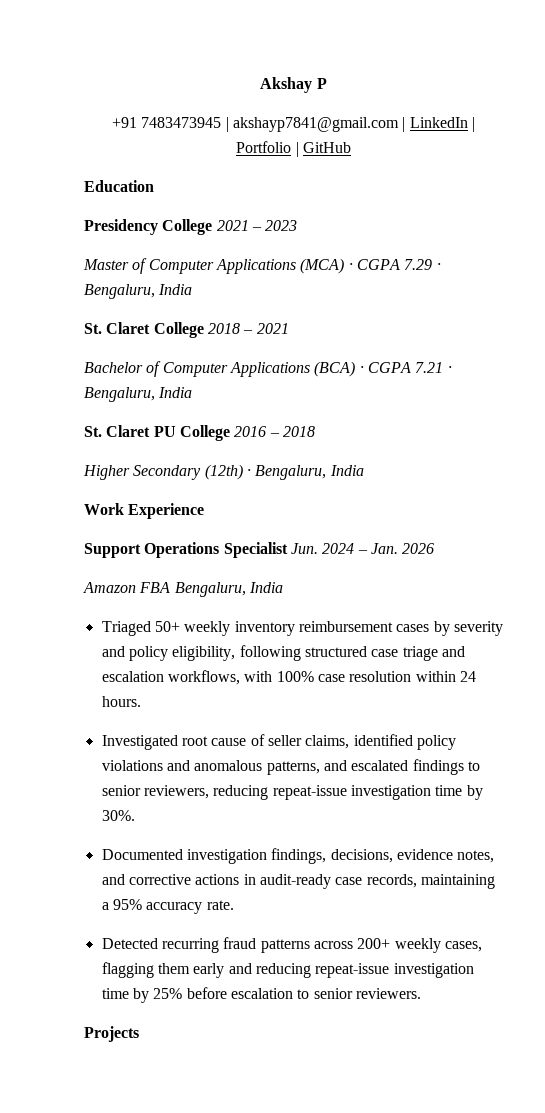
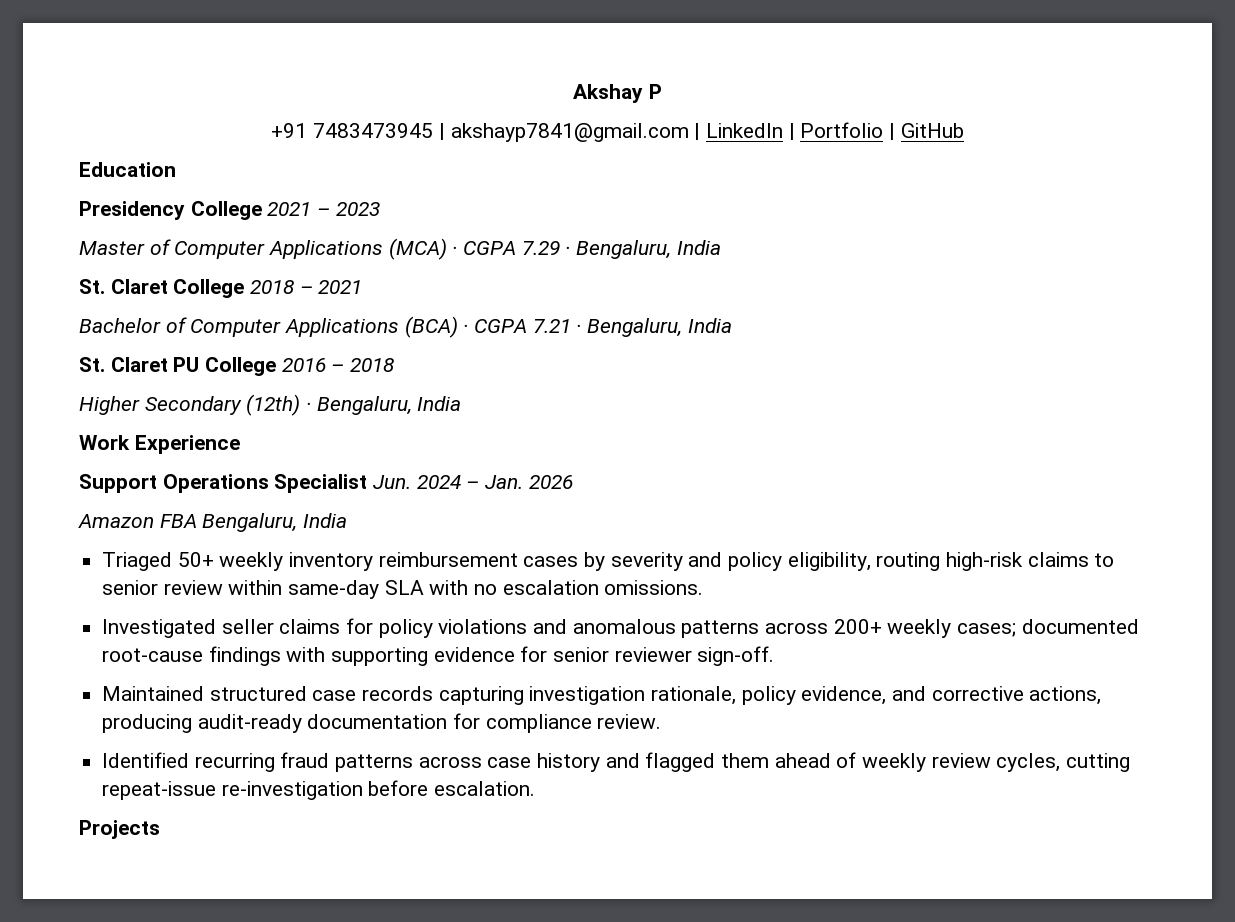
- Triaged 50+ weekly inventory reimbursement cases by severity and policy eligibility, following structured case triage and escalation workflows, with 100% case resolution within 24 hours.
- Investigated root cause of seller claims, identified policy violations and anomalous patterns, and escalated findings to senior reviewers, reducing repeat-issue investigation time by 30%.
- Documented investigation findings, decisions, evidence notes, and corrective actions in audit-ready case records, maintaining a 95% accuracy rate.
- Detected recurring fraud patterns across 200+ weekly cases, flagging them early and reducing repeat-issue investigation time by 25% before escalation to senior reviewers.
+ Triaged 50+ weekly inventory reimbursement cases by severity and policy eligibility, routing high-risk claims to senior review within same-day SLA with no escalation omissions.
+ Investigated seller claims for policy violations and anomalous patterns across 200+ weekly cases; documented root-cause findings with supporting evidence for senior reviewer sign-off.
+ Maintained structured case records capturing investigation rationale, policy evidence, and corrective actions, producing audit-ready documentation for compliance review.
+ Identified recurring fraud patterns across case history and flagged them ahead of weekly review cycles, cutting repeat-issue re-investigation before escalation.

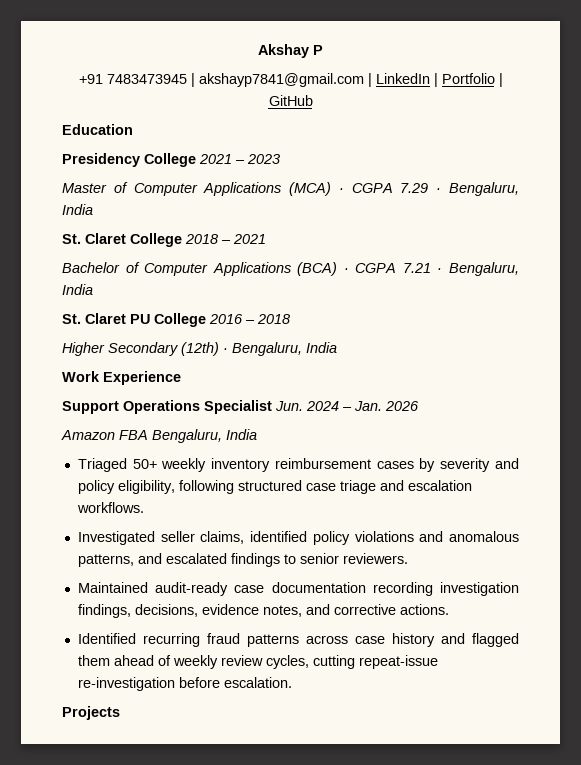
- Triaged 50+ weekly inventory reimbursement cases by severity and policy eligibility, routing high-risk claims to senior review within same-day SLA with no escalation omissions.
+ Triaged 50+ weekly inventory reimbursement cases by severity and policy eligibility, following structured case triage and escalation workflows.
- Investigated seller claims for policy violations and anomalous patterns across 200+ weekly cases; documented root-cause findings with supporting evidence for senior reviewer sign-off.
- Maintained structured case records capturing investigation rationale, policy evidence, and corrective actions, producing audit-ready documentation for compliance review.
+ Investigated seller claims, identified policy violations and anomalous patterns, and escalated findings to senior reviewers.
+ Maintained audit-ready case documentation recording investigation findings, decisions, evidence notes, and corrective actions.

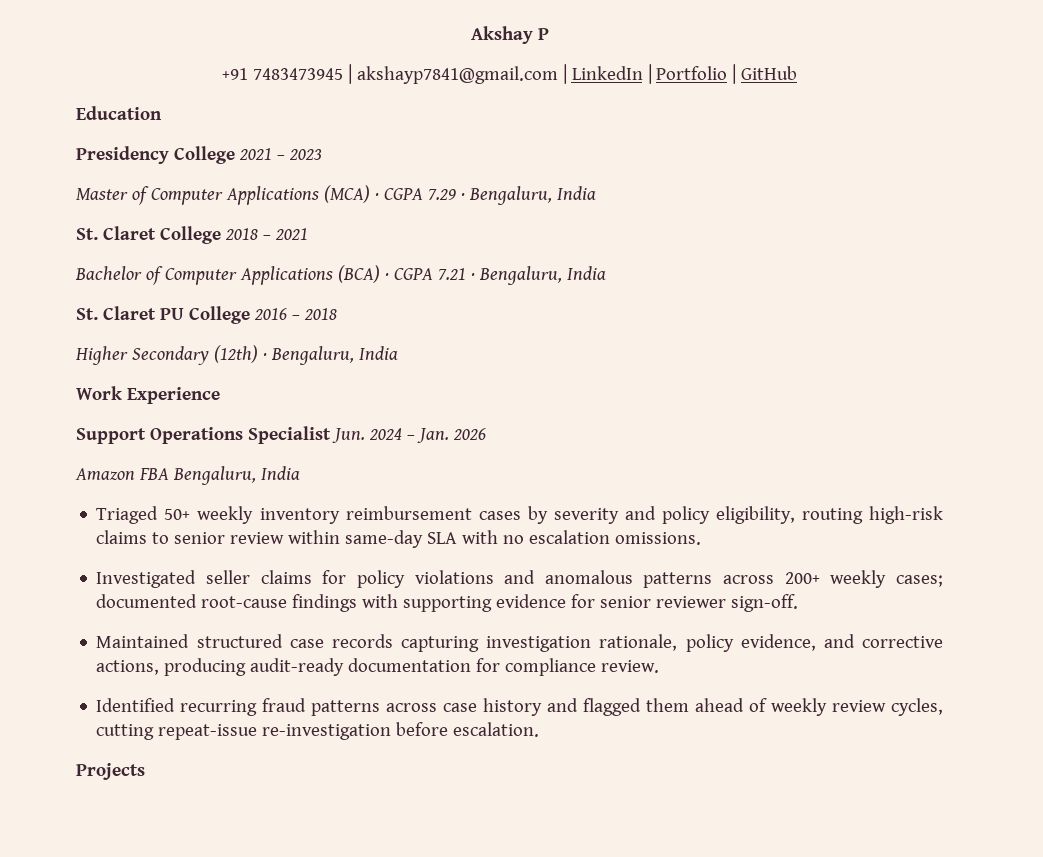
- Triaged 50+ weekly inventory reimbursement cases by severity and policy eligibility, following structured case triage and escalation workflows.
+ Triaged 50+ weekly inventory reimbursement cases by severity and policy eligibility, routing high-risk claims to senior review within same-day SLA with no escalation omissions.
- Investigated seller claims, identified policy violations and anomalous patterns, and escalated findings to senior reviewers.
- Maintained audit-ready case documentation recording investigation findings, decisions, evidence notes, and corrective actions.
+ Investigated seller claims for policy violations and anomalous patterns across 200+ weekly cases; documented root-cause findings with supporting evidence for senior reviewer sign-off.
+ Maintained structured case records capturing investigation rationale, policy evidence, and corrective actions, producing audit-ready documentation for compliance review.

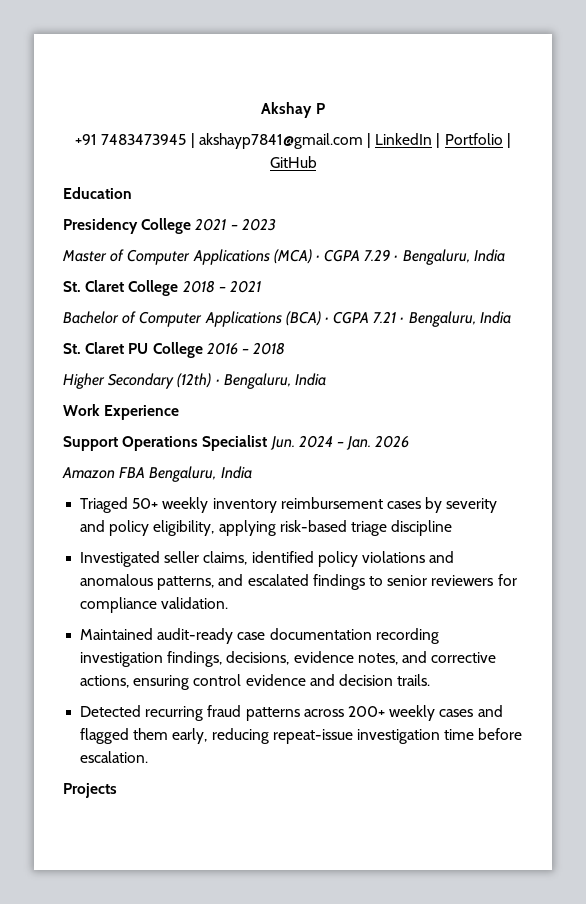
- Triaged 50+ weekly inventory reimbursement cases by severity and policy eligibility, routing high-risk claims to senior review within same-day SLA with no escalation omissions.
+ Triaged 50+ weekly inventory reimbursement cases by severity and policy eligibility, applying risk-based triage discipline
- Investigated seller claims for policy violations and anomalous patterns across 200+ weekly cases; documented root-cause findings with supporting evidence for senior reviewer sign-off.
- Maintained structured case records capturing investigation rationale, policy evidence, and corrective actions, producing audit-ready documentation for compliance review.
- Identified recurring fraud patterns across case history and flagged them ahead of weekly review cycles, cutting repeat-issue re-investigation before escalation.
+ Investigated seller claims, identified policy violations and anomalous patterns, and escalated findings to senior reviewers for compliance validation.
+ Maintained audit-ready case documentation recording investigation findings, decisions, evidence notes, and corrective actions, ensuring control evidence and decision trails.
+ Detected recurring fraud patterns across 200+ weekly cases and flagged them early, reducing repeat-issue investigation time before escalation.

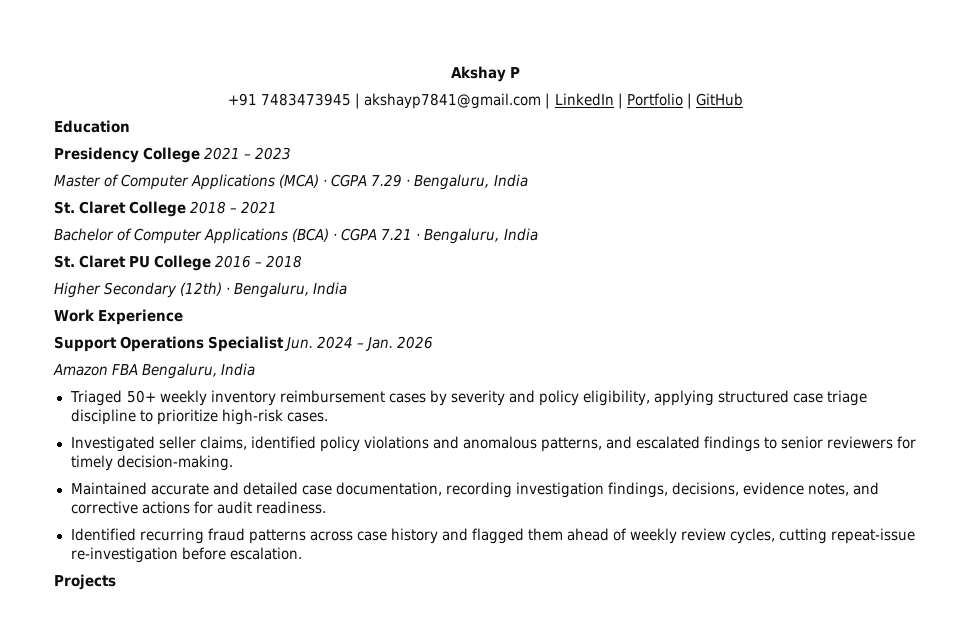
- Triaged 50+ weekly inventory reimbursement cases by severity and policy eligibility, applying risk-based triage discipline
+ Triaged 50+ weekly inventory reimbursement cases by severity and policy eligibility, applying structured case triage discipline to prioritize high-risk cases.
- Investigated seller claims, identified policy violations and anomalous patterns, and escalated findings to senior reviewers for compliance validation.
+ Investigated seller claims, identified policy violations and anomalous patterns, and escalated findings to senior reviewers for timely decision-making.
- Maintained audit-ready case documentation recording investigation findings, decisions, evidence notes, and corrective actions, ensuring control evidence and decision trails.
- Detected recurring fraud patterns across 200+ weekly cases and flagged them early, reducing repeat-issue investigation time before escalation.
+ Maintained accurate and detailed case documentation, recording investigation findings, decisions, evidence notes, and corrective actions for audit readiness.
+ Identified recurring fraud patterns across case history and flagged them ahead of weekly review cycles, cutting repeat-issue re-investigation before escalation.

